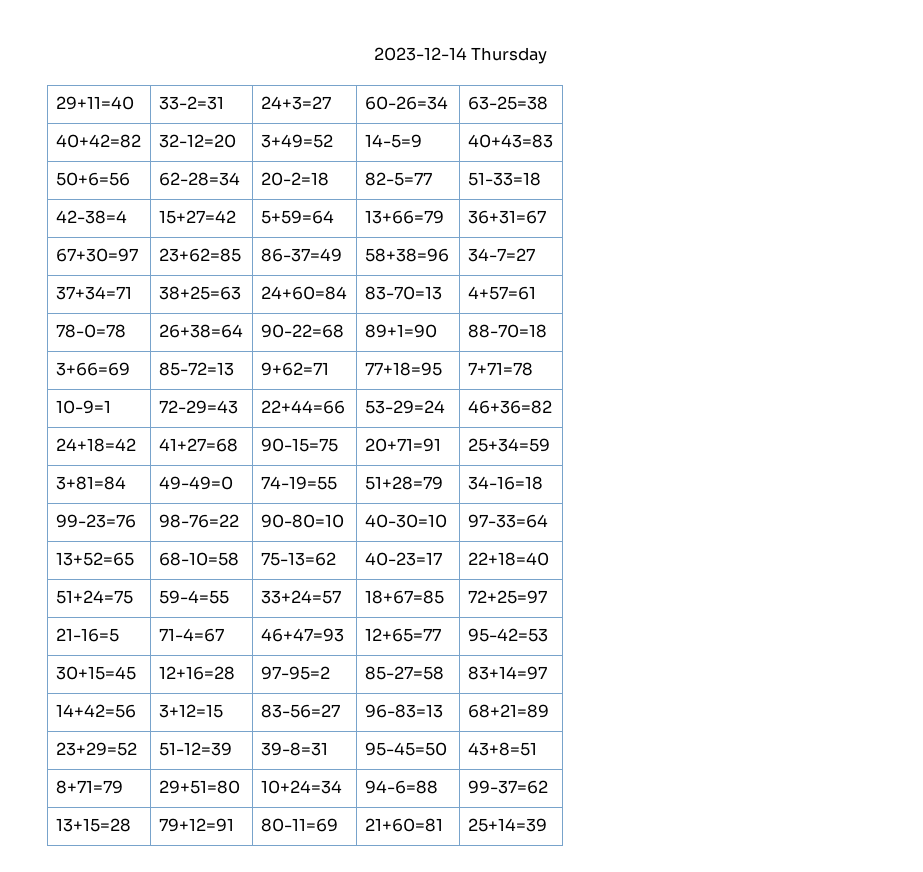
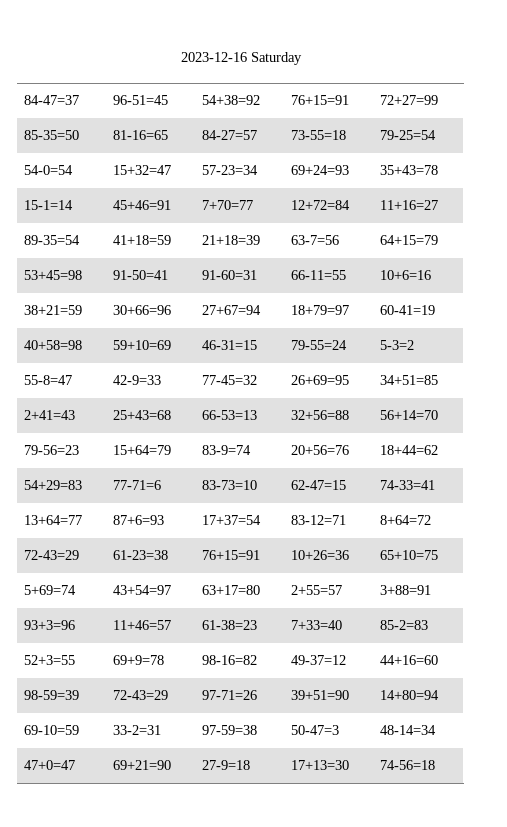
- 2023-12-14 Thursday
- 29+11=40 | 33-2=31 | 24+3=27 | 60-26=34 | 63-25=38
- 40+42=82 | 32-12=20 | 3+49=52 | 14-5=9 | 40+43=83
- 50+6=56 | 62-28=34 | 20-2=18 | 82-5=77 | 51-33=18
- 42-38=4 | 15+27=42 | 5+59=64 | 13+66=79 | 36+31=67
- 67+30=97 | 23+62=85 | 86-37=49 | 58+38=96 | 34-7=27
- 37+34=71 | 38+25=63 | 24+60=84 | 83-70=13 | 4+57=61
- 78-0=78 | 26+38=64 | 90-22=68 | 89+1=90 | 88-70=18
- 3+66=69 | 85-72=13 | 9+62=71 | 77+18=95 | 7+71=78
- 10-9=1 | 72-29=43 | 22+44=66 | 53-29=24 | 46+36=82
- 24+18=42 | 41+27=68 | 90-15=75 | 20+71=91 | 25+34=59
- 3+81=84 | 49-49=0 | 74-19=55 | 51+28=79 | 34-16=18
- 99-23=76 | 98-76=22 | 90-80=10 | 40-30=10 | 97-33=64
- 13+52=65 | 68-10=58 | 75-13=62 | 40-23=17 | 22+18=40
- 51+24=75 | 59-4=55 | 33+24=57 | 18+67=85 | 72+25=97
- 21-16=5 | 71-4=67 | 46+47=93 | 12+65=77 | 95-42=53
- 30+15=45 | 12+16=28 | 97-95=2 | 85-27=58 | 83+14=97
- 14+42=56 | 3+12=15 | 83-56=27 | 96-83=13 | 68+21=89
- 23+29=52 | 51-12=39 | 39-8=31 | 95-45=50 | 43+8=51
- 8+71=79 | 29+51=80 | 10+24=34 | 94-6=88 | 99-37=62
- 13+15=28 | 79+12=91 | 80-11=69 | 21+60=81 | 25+14=39
+ 2023-12-16 Saturday
+ 84-47=37 | 96-51=45 | 54+38=92 | 76+15=91 | 72+27=99
+ 85-35=50 | 81-16=65 | 84-27=57 | 73-55=18 | 79-25=54
+ 54-0=54 | 15+32=47 | 57-23=34 | 69+24=93 | 35+43=78
+ 15-1=14 | 45+46=91 | 7+70=77 | 12+72=84 | 11+16=27
+ 89-35=54 | 41+18=59 | 21+18=39 | 63-7=56 | 64+15=79
+ 53+45=98 | 91-50=41 | 91-60=31 | 66-11=55 | 10+6=16
+ 38+21=59 | 30+66=96 | 27+67=94 | 18+79=97 | 60-41=19
+ 40+58=98 | 59+10=69 | 46-31=15 | 79-55=24 | 5-3=2
+ 55-8=47 | 42-9=33 | 77-45=32 | 26+69=95 | 34+51=85
+ 2+41=43 | 25+43=68 | 66-53=13 | 32+56=88 | 56+14=70
+ 79-56=23 | 15+64=79 | 83-9=74 | 20+56=76 | 18+44=62
+ 54+29=83 | 77-71=6 | 83-73=10 | 62-47=15 | 74-33=41
+ 13+64=77 | 87+6=93 | 17+37=54 | 83-12=71 | 8+64=72
+ 72-43=29 | 61-23=38 | 76+15=91 | 10+26=36 | 65+10=75
+ 5+69=74 | 43+54=97 | 63+17=80 | 2+55=57 | 3+88=91
+ 93+3=96 | 11+46=57 | 61-38=23 | 7+33=40 | 85-2=83
+ 52+3=55 | 69+9=78 | 98-16=82 | 49-37=12 | 44+16=60
+ 98-59=39 | 72-43=29 | 97-71=26 | 39+51=90 | 14+80=94
+ 69-10=59 | 33-2=31 | 97-59=38 | 50-47=3 | 48-14=34
+ 47+0=47 | 69+21=90 | 27-9=18 | 17+13=30 | 74-56=18

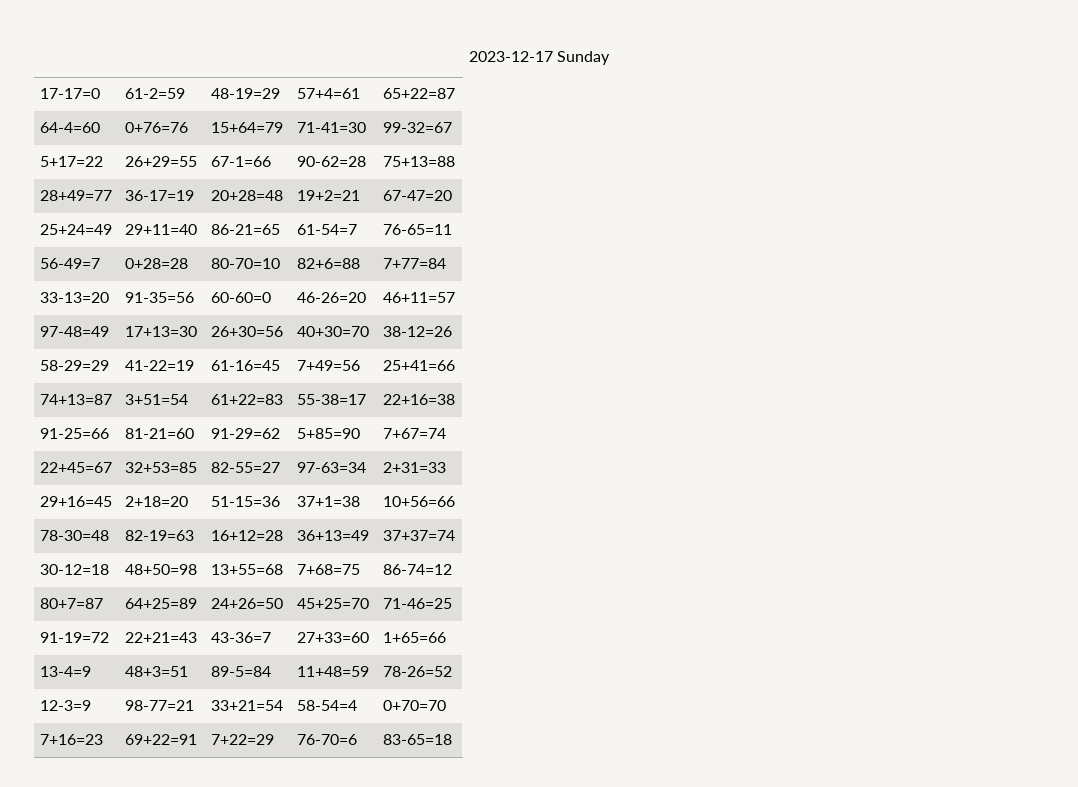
- 2023-12-16 Saturday
- 84-47=37 | 96-51=45 | 54+38=92 | 76+15=91 | 72+27=99
- 85-35=50 | 81-16=65 | 84-27=57 | 73-55=18 | 79-25=54
- 54-0=54 | 15+32=47 | 57-23=34 | 69+24=93 | 35+43=78
- 15-1=14 | 45+46=91 | 7+70=77 | 12+72=84 | 11+16=27
- 89-35=54 | 41+18=59 | 21+18=39 | 63-7=56 | 64+15=79
- 53+45=98 | 91-50=41 | 91-60=31 | 66-11=55 | 10+6=16
- 38+21=59 | 30+66=96 | 27+67=94 | 18+79=97 | 60-41=19
- 40+58=98 | 59+10=69 | 46-31=15 | 79-55=24 | 5-3=2
- 55-8=47 | 42-9=33 | 77-45=32 | 26+69=95 | 34+51=85
- 2+41=43 | 25+43=68 | 66-53=13 | 32+56=88 | 56+14=70
- 79-56=23 | 15+64=79 | 83-9=74 | 20+56=76 | 18+44=62
- 54+29=83 | 77-71=6 | 83-73=10 | 62-47=15 | 74-33=41
- 13+64=77 | 87+6=93 | 17+37=54 | 83-12=71 | 8+64=72
- 72-43=29 | 61-23=38 | 76+15=91 | 10+26=36 | 65+10=75
- 5+69=74 | 43+54=97 | 63+17=80 | 2+55=57 | 3+88=91
- 93+3=96 | 11+46=57 | 61-38=23 | 7+33=40 | 85-2=83
- 52+3=55 | 69+9=78 | 98-16=82 | 49-37=12 | 44+16=60
- 98-59=39 | 72-43=29 | 97-71=26 | 39+51=90 | 14+80=94
- 69-10=59 | 33-2=31 | 97-59=38 | 50-47=3 | 48-14=34
- 47+0=47 | 69+21=90 | 27-9=18 | 17+13=30 | 74-56=18
+ 2023-12-17 Sunday
+ 17-17=0 | 61-2=59 | 48-19=29 | 57+4=61 | 65+22=87
+ 64-4=60 | 0+76=76 | 15+64=79 | 71-41=30 | 99-32=67
+ 5+17=22 | 26+29=55 | 67-1=66 | 90-62=28 | 75+13=88
+ 28+49=77 | 36-17=19 | 20+28=48 | 19+2=21 | 67-47=20
+ 25+24=49 | 29+11=40 | 86-21=65 | 61-54=7 | 76-65=11
+ 56-49=7 | 0+28=28 | 80-70=10 | 82+6=88 | 7+77=84
+ 33-13=20 | 91-35=56 | 60-60=0 | 46-26=20 | 46+11=57
+ 97-48=49 | 17+13=30 | 26+30=56 | 40+30=70 | 38-12=26
+ 58-29=29 | 41-22=19 | 61-16=45 | 7+49=56 | 25+41=66
+ 74+13=87 | 3+51=54 | 61+22=83 | 55-38=17 | 22+16=38
+ 91-25=66 | 81-21=60 | 91-29=62 | 5+85=90 | 7+67=74
+ 22+45=67 | 32+53=85 | 82-55=27 | 97-63=34 | 2+31=33
+ 29+16=45 | 2+18=20 | 51-15=36 | 37+1=38 | 10+56=66
+ 78-30=48 | 82-19=63 | 16+12=28 | 36+13=49 | 37+37=74
+ 30-12=18 | 48+50=98 | 13+55=68 | 7+68=75 | 86-74=12
+ 80+7=87 | 64+25=89 | 24+26=50 | 45+25=70 | 71-46=25
+ 91-19=72 | 22+21=43 | 43-36=7 | 27+33=60 | 1+65=66
+ 13-4=9 | 48+3=51 | 89-5=84 | 11+48=59 | 78-26=52
+ 12-3=9 | 98-77=21 | 33+21=54 | 58-54=4 | 0+70=70
+ 7+16=23 | 69+22=91 | 7+22=29 | 76-70=6 | 83-65=18

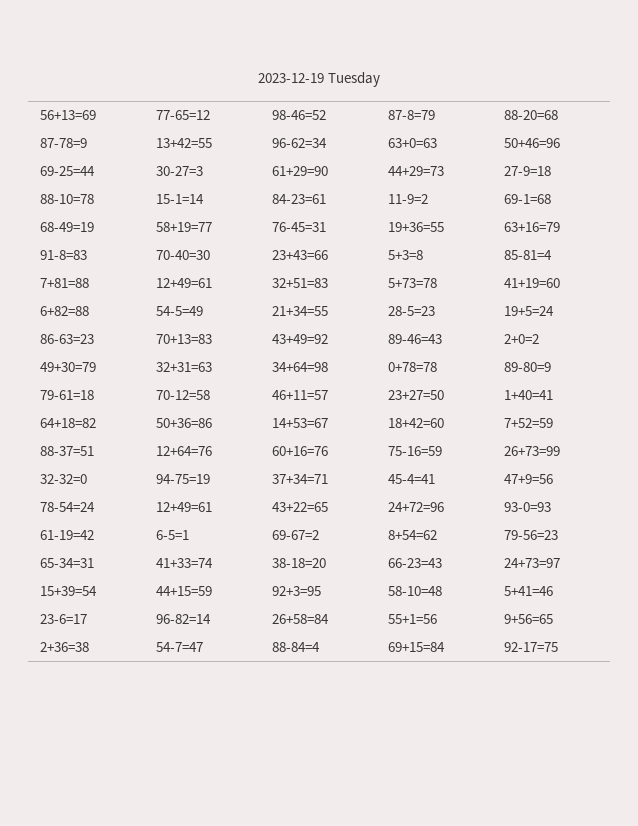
- 2023-12-17 Sunday
- 17-17=0 | 61-2=59 | 48-19=29 | 57+4=61 | 65+22=87
- 64-4=60 | 0+76=76 | 15+64=79 | 71-41=30 | 99-32=67
- 5+17=22 | 26+29=55 | 67-1=66 | 90-62=28 | 75+13=88
- 28+49=77 | 36-17=19 | 20+28=48 | 19+2=21 | 67-47=20
- 25+24=49 | 29+11=40 | 86-21=65 | 61-54=7 | 76-65=11
- 56-49=7 | 0+28=28 | 80-70=10 | 82+6=88 | 7+77=84
- 33-13=20 | 91-35=56 | 60-60=0 | 46-26=20 | 46+11=57
- 97-48=49 | 17+13=30 | 26+30=56 | 40+30=70 | 38-12=26
- 58-29=29 | 41-22=19 | 61-16=45 | 7+49=56 | 25+41=66
- 74+13=87 | 3+51=54 | 61+22=83 | 55-38=17 | 22+16=38
- 91-25=66 | 81-21=60 | 91-29=62 | 5+85=90 | 7+67=74
- 22+45=67 | 32+53=85 | 82-55=27 | 97-63=34 | 2+31=33
- 29+16=45 | 2+18=20 | 51-15=36 | 37+1=38 | 10+56=66
- 78-30=48 | 82-19=63 | 16+12=28 | 36+13=49 | 37+37=74
- 30-12=18 | 48+50=98 | 13+55=68 | 7+68=75 | 86-74=12
- 80+7=87 | 64+25=89 | 24+26=50 | 45+25=70 | 71-46=25
- 91-19=72 | 22+21=43 | 43-36=7 | 27+33=60 | 1+65=66
- 13-4=9 | 48+3=51 | 89-5=84 | 11+48=59 | 78-26=52
- 12-3=9 | 98-77=21 | 33+21=54 | 58-54=4 | 0+70=70
- 7+16=23 | 69+22=91 | 7+22=29 | 76-70=6 | 83-65=18
+ 2023-12-19 Tuesday
+ 56+13=69 | 77-65=12 | 98-46=52 | 87-8=79 | 88-20=68
+ 87-78=9 | 13+42=55 | 96-62=34 | 63+0=63 | 50+46=96
+ 69-25=44 | 30-27=3 | 61+29=90 | 44+29=73 | 27-9=18
+ 88-10=78 | 15-1=14 | 84-23=61 | 11-9=2 | 69-1=68
+ 68-49=19 | 58+19=77 | 76-45=31 | 19+36=55 | 63+16=79
+ 91-8=83 | 70-40=30 | 23+43=66 | 5+3=8 | 85-81=4
+ 7+81=88 | 12+49=61 | 32+51=83 | 5+73=78 | 41+19=60
+ 6+82=88 | 54-5=49 | 21+34=55 | 28-5=23 | 19+5=24
+ 86-63=23 | 70+13=83 | 43+49=92 | 89-46=43 | 2+0=2
+ 49+30=79 | 32+31=63 | 34+64=98 | 0+78=78 | 89-80=9
+ 79-61=18 | 70-12=58 | 46+11=57 | 23+27=50 | 1+40=41
+ 64+18=82 | 50+36=86 | 14+53=67 | 18+42=60 | 7+52=59
+ 88-37=51 | 12+64=76 | 60+16=76 | 75-16=59 | 26+73=99
+ 32-32=0 | 94-75=19 | 37+34=71 | 45-4=41 | 47+9=56
+ 78-54=24 | 12+49=61 | 43+22=65 | 24+72=96 | 93-0=93
+ 61-19=42 | 6-5=1 | 69-67=2 | 8+54=62 | 79-56=23
+ 65-34=31 | 41+33=74 | 38-18=20 | 66-23=43 | 24+73=97
+ 15+39=54 | 44+15=59 | 92+3=95 | 58-10=48 | 5+41=46
+ 23-6=17 | 96-82=14 | 26+58=84 | 55+1=56 | 9+56=65
+ 2+36=38 | 54-7=47 | 88-84=4 | 69+15=84 | 92-17=75

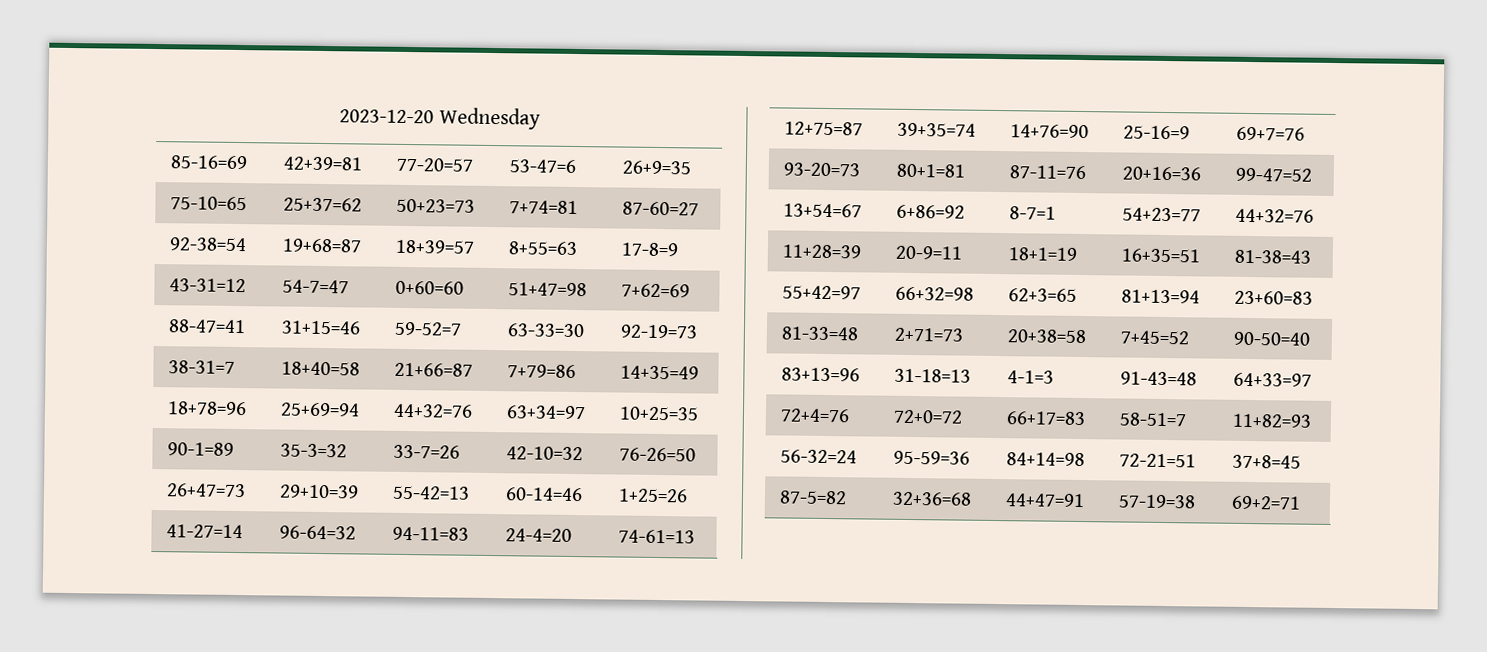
- 2023-12-19 Tuesday
- 56+13=69 | 77-65=12 | 98-46=52 | 87-8=79 | 88-20=68
- 87-78=9 | 13+42=55 | 96-62=34 | 63+0=63 | 50+46=96
- 69-25=44 | 30-27=3 | 61+29=90 | 44+29=73 | 27-9=18
- 88-10=78 | 15-1=14 | 84-23=61 | 11-9=2 | 69-1=68
- 68-49=19 | 58+19=77 | 76-45=31 | 19+36=55 | 63+16=79
- 91-8=83 | 70-40=30 | 23+43=66 | 5+3=8 | 85-81=4
- 7+81=88 | 12+49=61 | 32+51=83 | 5+73=78 | 41+19=60
- 6+82=88 | 54-5=49 | 21+34=55 | 28-5=23 | 19+5=24
- 86-63=23 | 70+13=83 | 43+49=92 | 89-46=43 | 2+0=2
- 49+30=79 | 32+31=63 | 34+64=98 | 0+78=78 | 89-80=9
- 79-61=18 | 70-12=58 | 46+11=57 | 23+27=50 | 1+40=41
- 64+18=82 | 50+36=86 | 14+53=67 | 18+42=60 | 7+52=59
- 88-37=51 | 12+64=76 | 60+16=76 | 75-16=59 | 26+73=99
- 32-32=0 | 94-75=19 | 37+34=71 | 45-4=41 | 47+9=56
- 78-54=24 | 12+49=61 | 43+22=65 | 24+72=96 | 93-0=93
- 61-19=42 | 6-5=1 | 69-67=2 | 8+54=62 | 79-56=23
- 65-34=31 | 41+33=74 | 38-18=20 | 66-23=43 | 24+73=97
- 15+39=54 | 44+15=59 | 92+3=95 | 58-10=48 | 5+41=46
- 23-6=17 | 96-82=14 | 26+58=84 | 55+1=56 | 9+56=65
- 2+36=38 | 54-7=47 | 88-84=4 | 69+15=84 | 92-17=75
+ 2023-12-20 Wednesday
+ 85-16=69 | 42+39=81 | 77-20=57 | 53-47=6 | 26+9=35
+ 75-10=65 | 25+37=62 | 50+23=73 | 7+74=81 | 87-60=27
+ 92-38=54 | 19+68=87 | 18+39=57 | 8+55=63 | 17-8=9
+ 43-31=12 | 54-7=47 | 0+60=60 | 51+47=98 | 7+62=69
+ 88-47=41 | 31+15=46 | 59-52=7 | 63-33=30 | 92-19=73
+ 38-31=7 | 18+40=58 | 21+66=87 | 7+79=86 | 14+35=49
+ 18+78=96 | 25+69=94 | 44+32=76 | 63+34=97 | 10+25=35
+ 90-1=89 | 35-3=32 | 33-7=26 | 42-10=32 | 76-26=50
+ 26+47=73 | 29+10=39 | 55-42=13 | 60-14=46 | 1+25=26
+ 41-27=14 | 96-64=32 | 94-11=83 | 24-4=20 | 74-61=13
+ 12+75=87 | 39+35=74 | 14+76=90 | 25-16=9 | 69+7=76
+ 93-20=73 | 80+1=81 | 87-11=76 | 20+16=36 | 99-47=52
+ 13+54=67 | 6+86=92 | 8-7=1 | 54+23=77 | 44+32=76
+ 11+28=39 | 20-9=11 | 18+1=19 | 16+35=51 | 81-38=43
+ 55+42=97 | 66+32=98 | 62+3=65 | 81+13=94 | 23+60=83
+ 81-33=48 | 2+71=73 | 20+38=58 | 7+45=52 | 90-50=40
+ 83+13=96 | 31-18=13 | 4-1=3 | 91-43=48 | 64+33=97
+ 72+4=76 | 72+0=72 | 66+17=83 | 58-51=7 | 11+82=93
+ 56-32=24 | 95-59=36 | 84+14=98 | 72-21=51 | 37+8=45
+ 87-5=82 | 32+36=68 | 44+47=91 | 57-19=38 | 69+2=71

